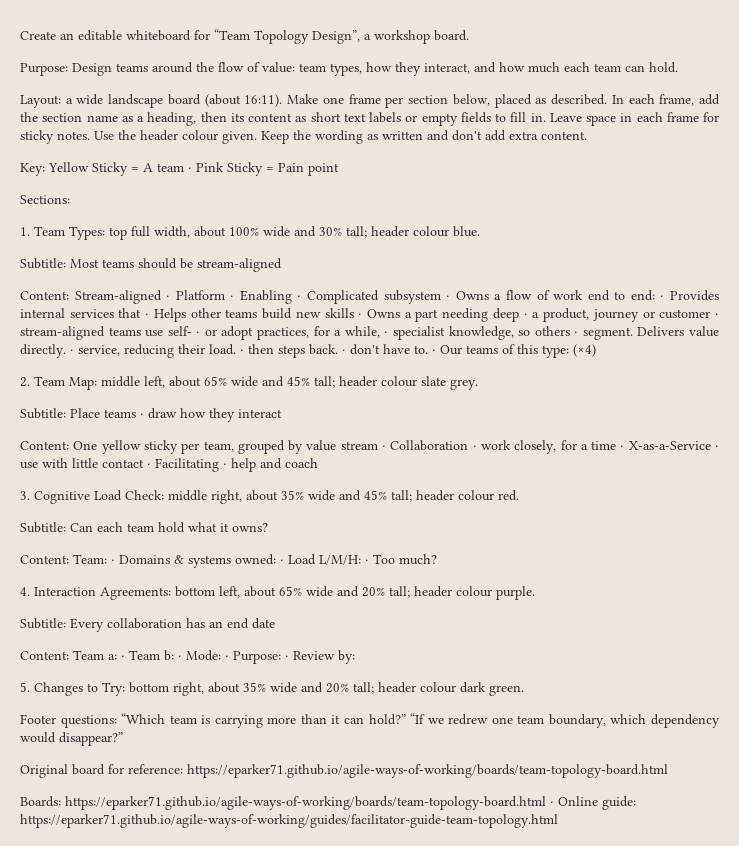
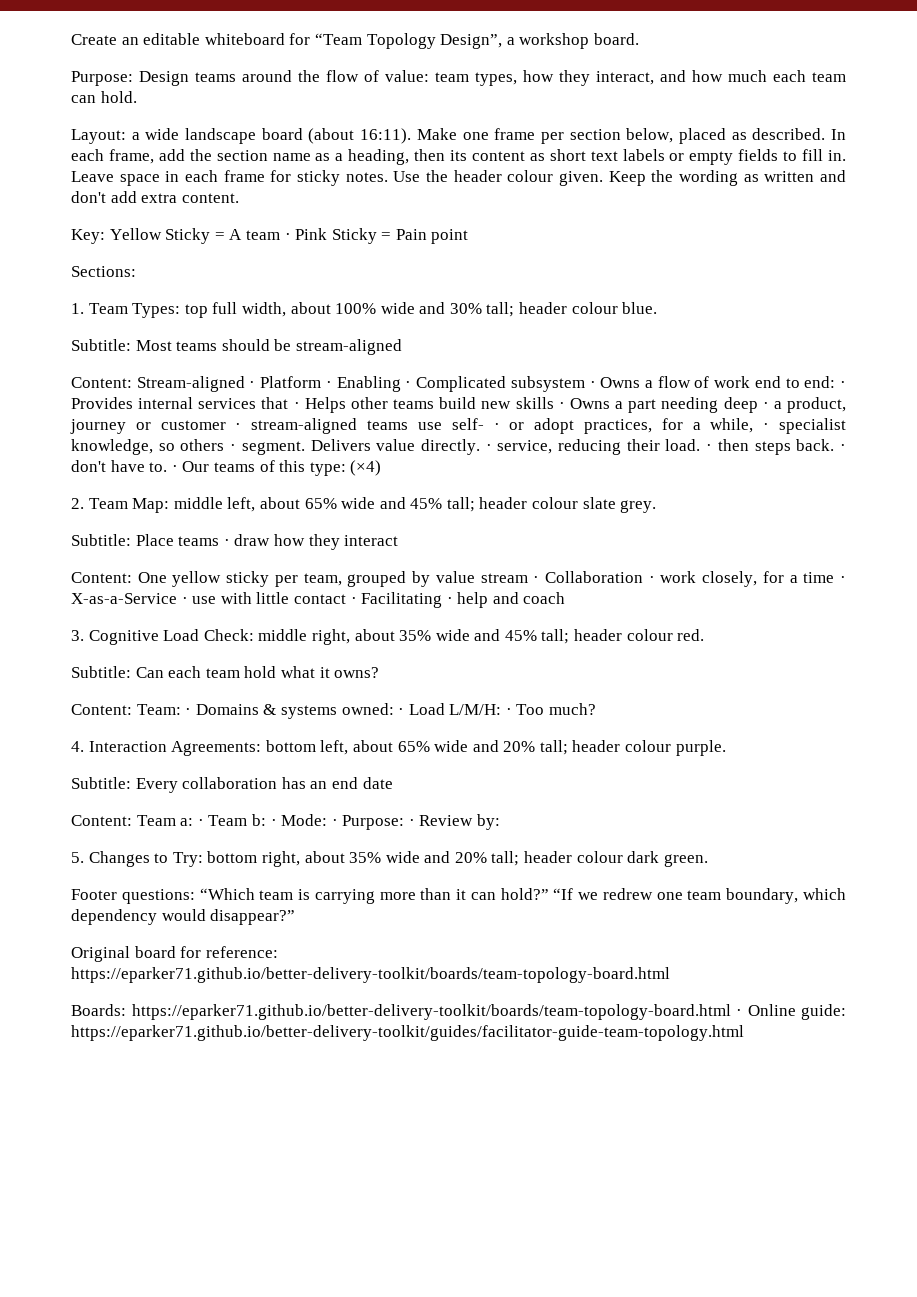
- Original board for reference: https://eparker71.github.io/agile-ways-of-working/boards/team-topology-board.html
+ Original board for reference: https://eparker71.github.io/better-delivery-toolkit/boards/team-topology-board.html
- Boards: https://eparker71.github.io/agile-ways-of-working/boards/team-topology-board.html · Online guide: https://eparker71.github.io/agile-ways-of-working/guides/facilitator-guide-team-topology.html
+ Boards: https://eparker71.github.io/better-delivery-toolkit/boards/team-topology-board.html · Online guide: https://eparker71.github.io/better-delivery-toolkit/guides/facilitator-guide-team-topology.html

